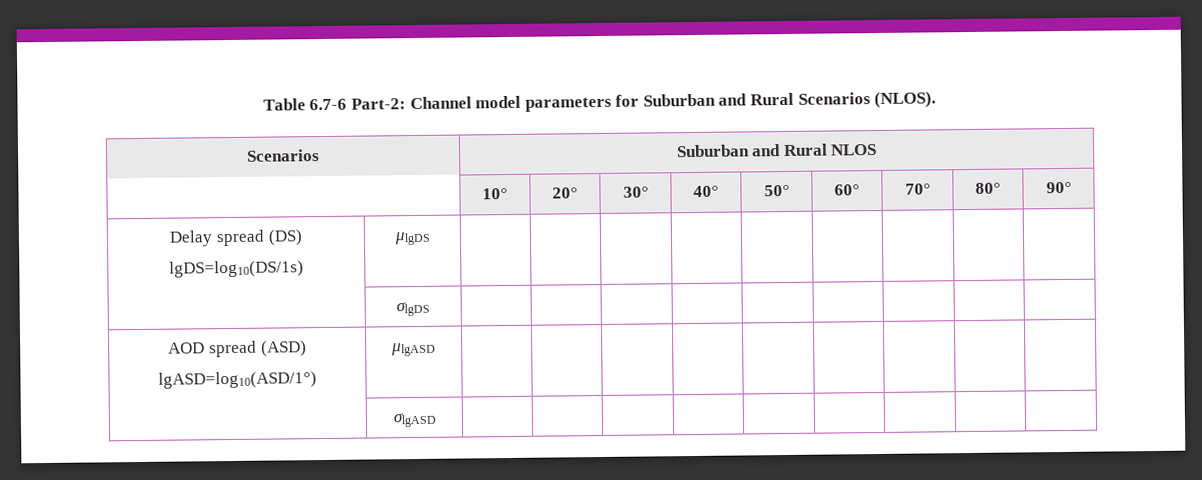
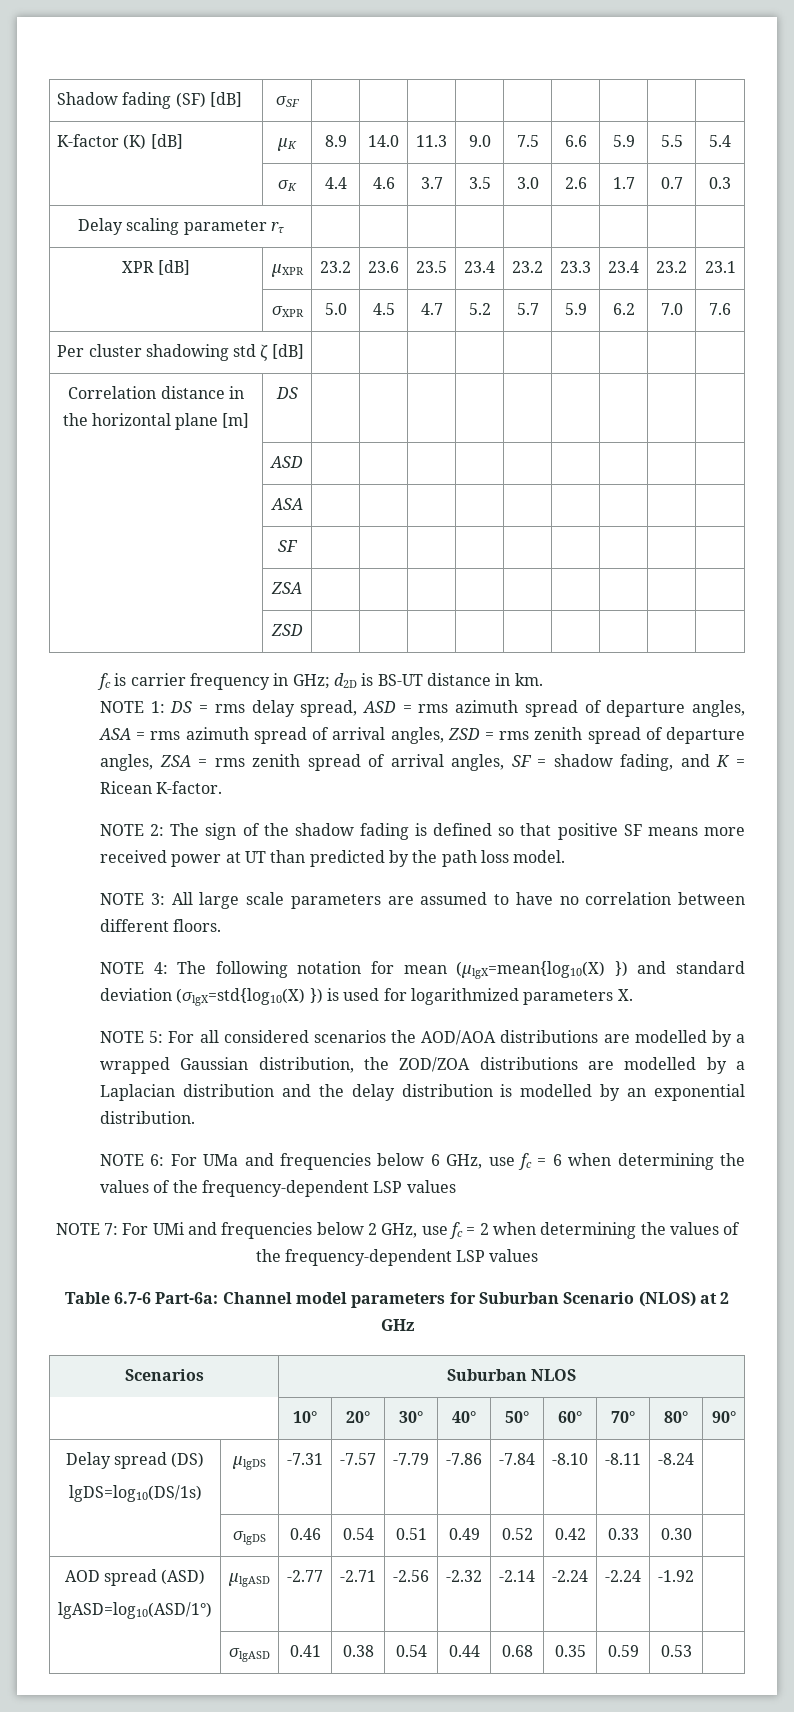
+ Shadow fading (SF) [dB] | σSF | | | | | | | | |
+ K-factor (K) [dB] | μK | 8.9 | 14.0 | 11.3 | 9.0 | 7.5 | 6.6 | 5.9 | 5.5 | 5.4
+ | σK | 4.4 | 4.6 | 3.7 | 3.5 | 3.0 | 2.6 | 1.7 | 0.7 | 0.3
+ Delay scaling parameter rτ | | | | | | | | |
+ XPR [dB] | μXPR | 23.2 | 23.6 | 23.5 | 23.4 | 23.2 | 23.3 | 23.4 | 23.2 | 23.1
+ | σXPR | 5.0 | 4.5 | 4.7 | 5.2 | 5.7 | 5.9 | 6.2 | 7.0 | 7.6
+ Per cluster shadowing std ζ [dB] | | | | | | | | |
+ Correlation distance in the horizontal plane [m] | DS | | | | | | | | |
+ | ASD | | | | | | | | |
+ | ASA | | | | | | | | |
+ | SF | | | | | | | | |
+ | ZSA | | | | | | | | |
+ | ZSD | | | | | | | | |
+ fc is carrier frequency in GHz; d2D is BS-UT distance in km.
+ NOTE 1: DS = rms delay spread, ASD = rms azimuth spread of departure angles, ASA = rms azimuth spread of arrival angles, ZSD = rms zenith spread of departure angles, ZSA = rms zenith spread of arrival angles, SF = shadow fading, and K = Ricean K-factor.
+ NOTE 2: The sign of the shadow fading is defined so that positive SF means more received power at UT than predicted by the path loss model.
+ NOTE 3: All large scale parameters are assumed to have no correlation between different floors.
+ NOTE 4: The following notation for mean (μlgX=mean{log10(X) }) and standard deviation (σlgX=std{log10(X) }) is used for logarithmized parameters X.
+ NOTE 5: For all considered scenarios the AOD/AOA distributions are modelled by a wrapped Gaussian distribution, the ZOD/ZOA distributions are modelled by a Laplacian distribution and the delay distribution is modelled by an exponential distribution.
+ NOTE 6: For UMa and frequencies below 6 GHz, use fc = 6 when determining the values of the frequency-dependent LSP values
+ NOTE 7: For UMi and frequencies below 2 GHz, use fc = 2 when determining the values of the frequency-dependent LSP values
- Table 6.7-6 Part-2: Channel model parameters for Suburban and Rural Scenarios (NLOS).
+ Table 6.7-6 Part-6a: Channel model parameters for Suburban Scenario (NLOS) at 2 GHz
- Scenarios | Suburban and Rural NLOS
+ Scenarios | Suburban NLOS
  Delay spread (DS)
- lgDS=log10(DS/1s) | μlgDS | | | | | | | | |
- | σlgDS | | | | | | | | |
+ lgDS=log10(DS/1s) | μlgDS | -7.31 | -7.57 | -7.79 | -7.86 | -7.84 | -8.10 | -8.11 | -8.24 |
+ | σlgDS | 0.46 | 0.54 | 0.51 | 0.49 | 0.52 | 0.42 | 0.33 | 0.30 |
  AOD spread (ASD)
- lgASD=log10(ASD/1°) | μlgASD | | | | | | | | |
- | σlgASD | | | | | | | | |
+ lgASD=log10(ASD/1°) | μlgASD | -2.77 | -2.71 | -2.56 | -2.32 | -2.14 | -2.24 | -2.24 | -1.92 |
+ | σlgASD | 0.41 | 0.38 | 0.54 | 0.44 | 0.68 | 0.35 | 0.59 | 0.53 |

